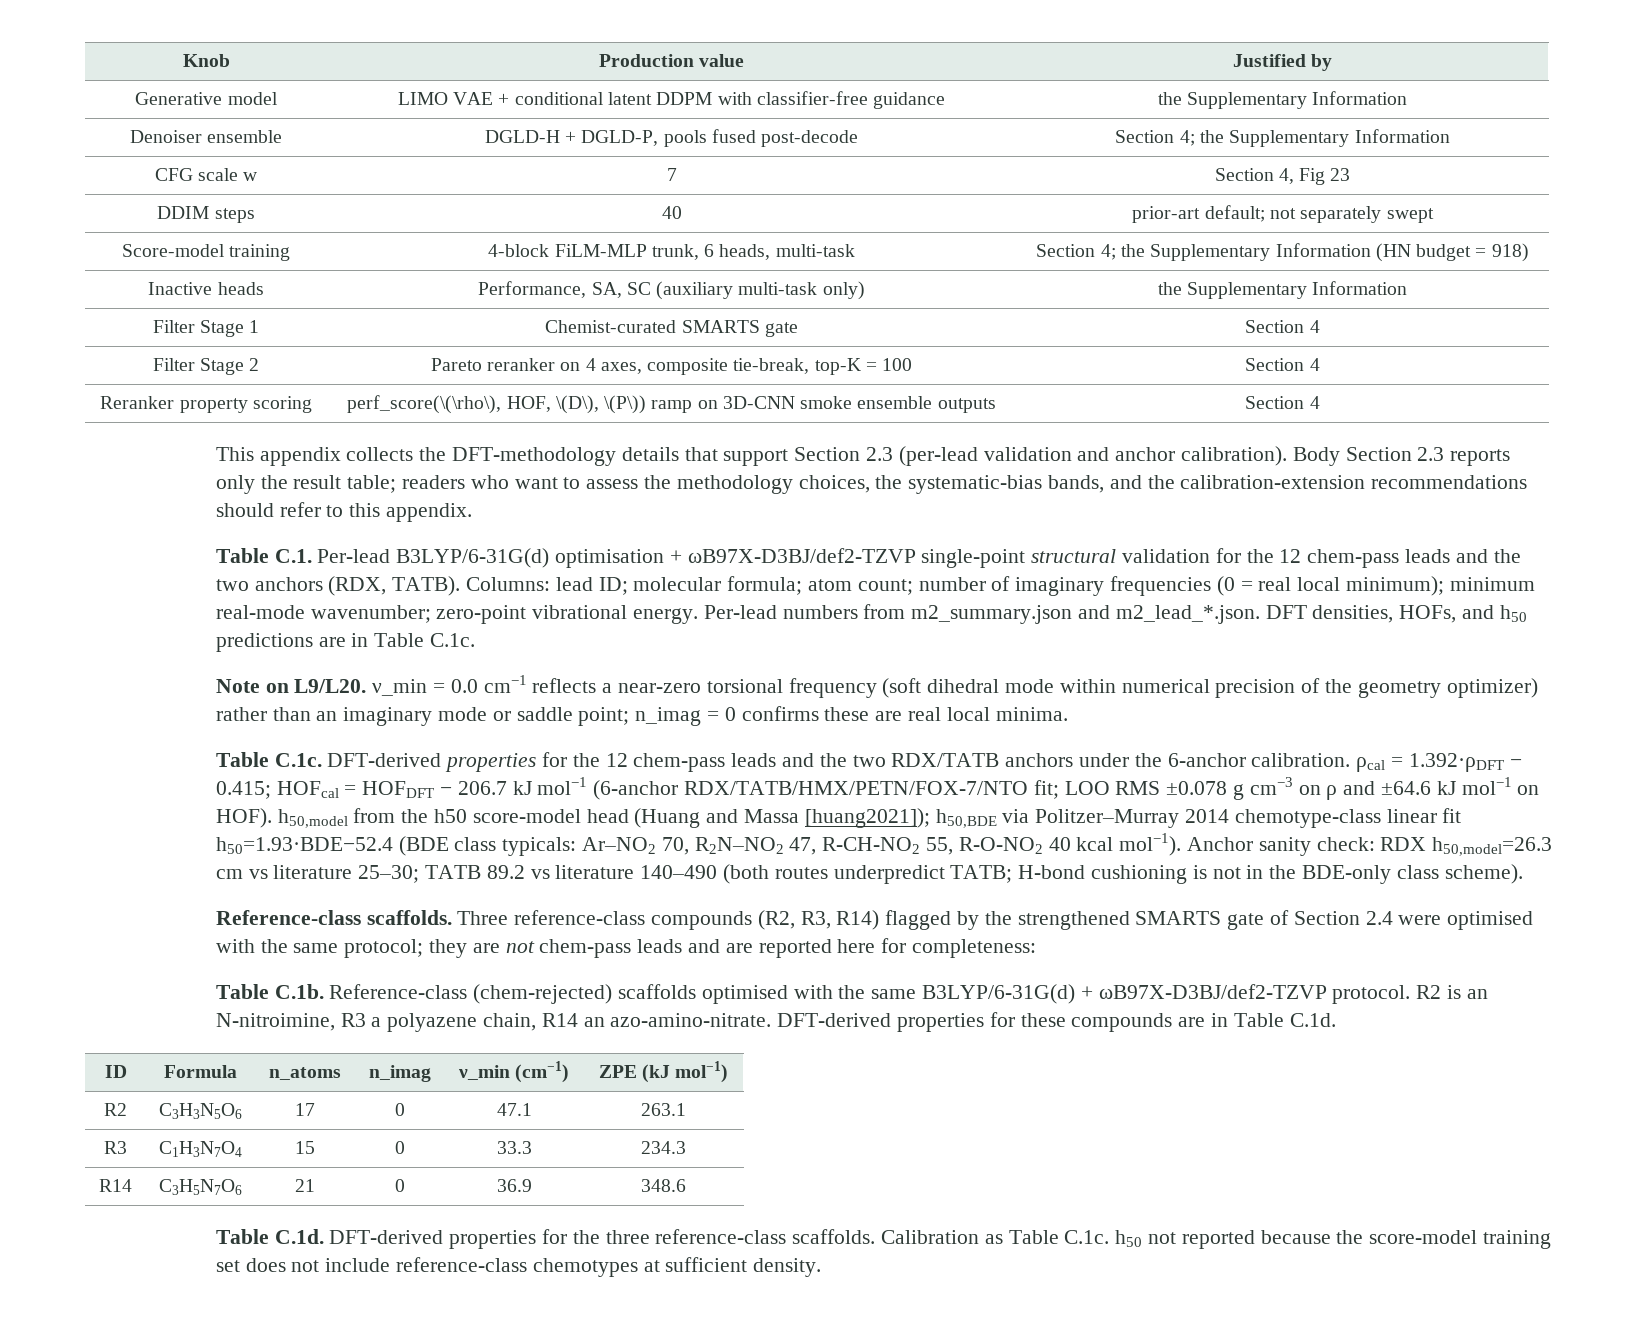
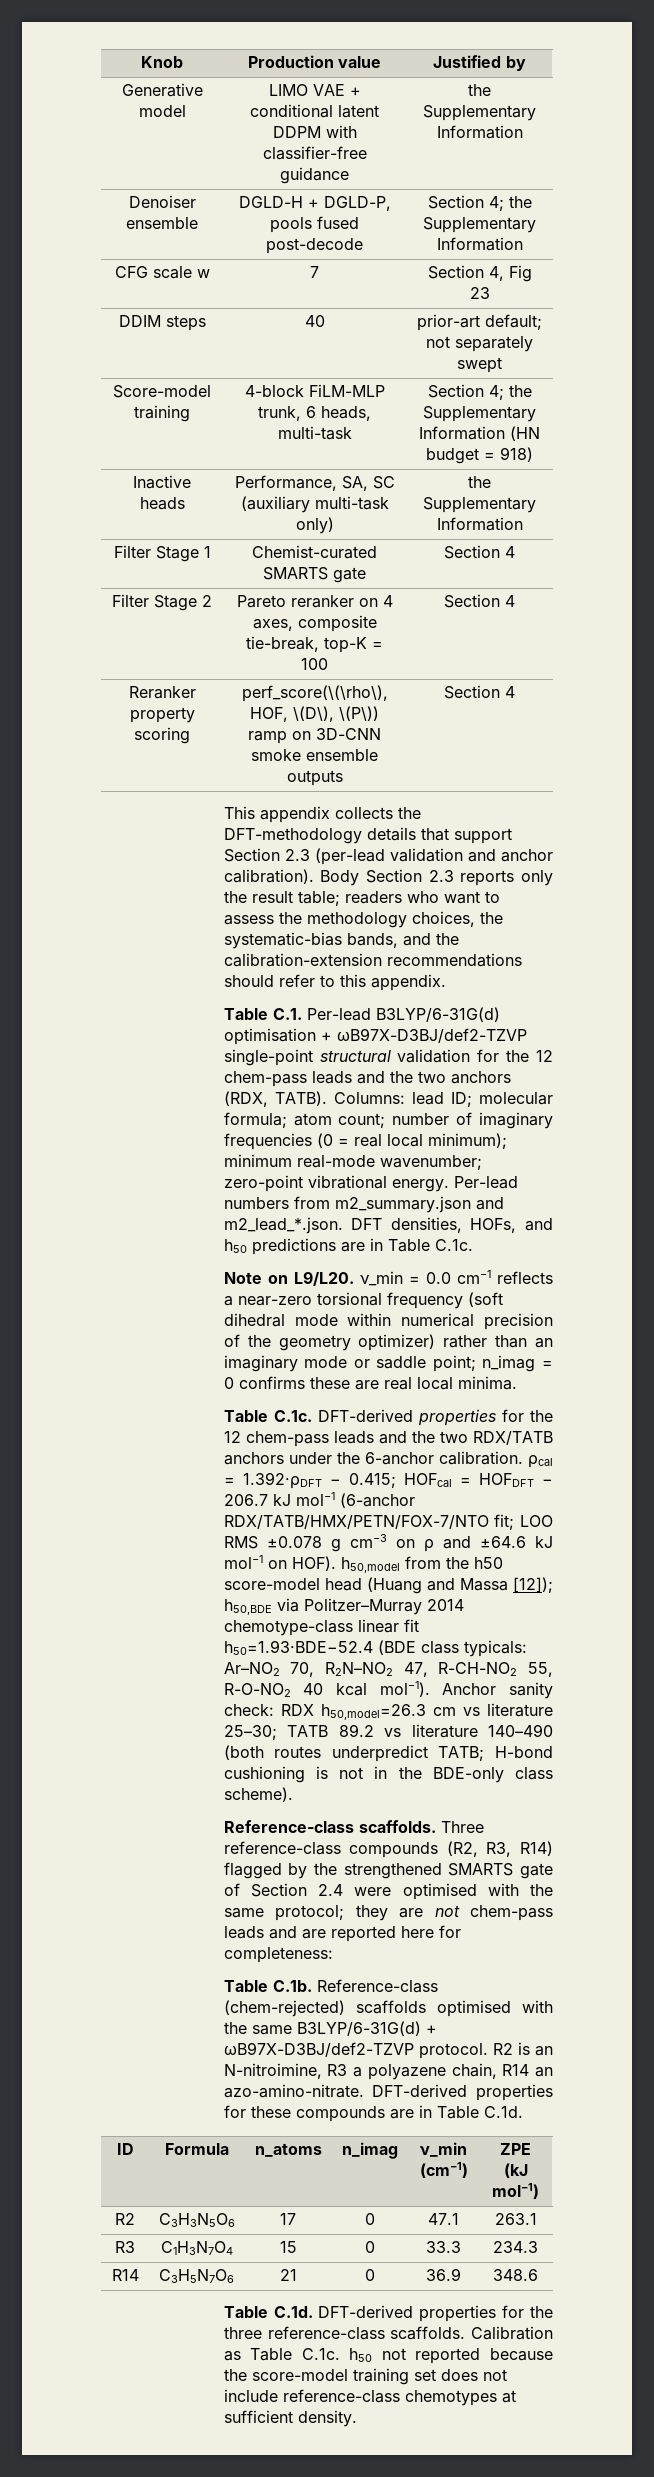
- LOO RMS ±0.078 g cm−3 on ρ and ±64.6 kJ mol−1 on HOF). h50,model from the h50 score-model head (Huang and Massa [huang2021]);
+ LOO RMS ±0.078 g cm−3 on ρ and ±64.6 kJ mol−1 on HOF). h50,model from the h50 score-model head (Huang and Massa [12]);

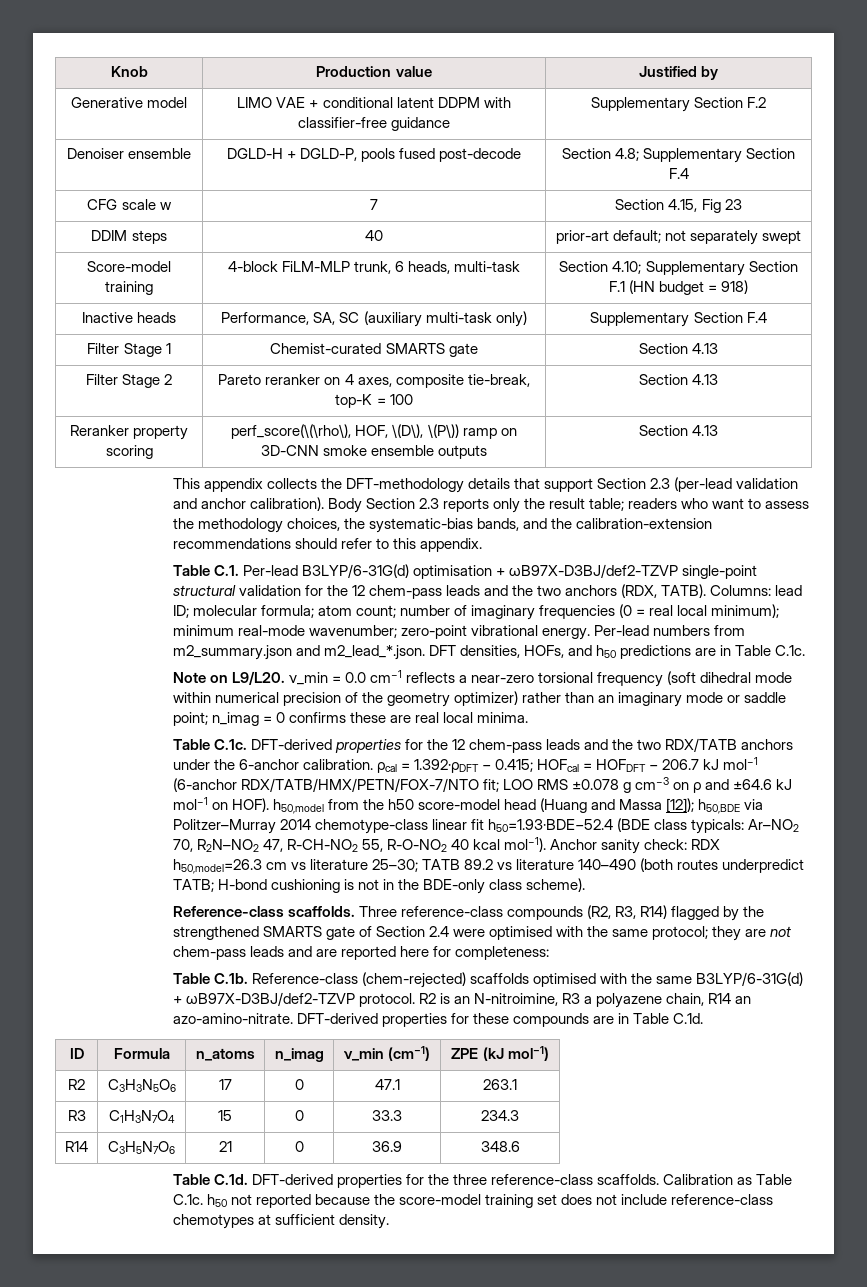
- Generative model | LIMO VAE + conditional latent DDPM with classifier-free guidance | the Supplementary Information
+ Generative model | LIMO VAE + conditional latent DDPM with classifier-free guidance | Supplementary Section F.2
- Denoiser ensemble | DGLD-H + DGLD-P, pools fused post-decode | Section 4; the Supplementary Information
+ Denoiser ensemble | DGLD-H + DGLD-P, pools fused post-decode | Section 4.8; Supplementary Section F.4
- CFG scale w | 7 | Section 4, Fig 23
+ CFG scale w | 7 | Section 4.15, Fig 23
- Score-model training | 4-block FiLM-MLP trunk, 6 heads, multi-task | Section 4; the Supplementary Information (HN budget = 918)
+ Score-model training | 4-block FiLM-MLP trunk, 6 heads, multi-task | Section 4.10; Supplementary Section F.1 (HN budget = 918)
- Inactive heads | Performance, SA, SC (auxiliary multi-task only) | the Supplementary Information
+ Inactive heads | Performance, SA, SC (auxiliary multi-task only) | Supplementary Section F.4
- Filter Stage 1 | Chemist-curated SMARTS gate | Section 4
+ Filter Stage 1 | Chemist-curated SMARTS gate | Section 4.13
- Filter Stage 2 | Pareto reranker on 4 axes, composite tie-break, top-K = 100 | Section 4
+ Filter Stage 2 | Pareto reranker on 4 axes, composite tie-break, top-K = 100 | Section 4.13
- Reranker property scoring | perf_score(\(\rho\), HOF, \(D\), \(P\)) ramp on 3D-CNN smoke ensemble outputs | Section 4
+ Reranker property scoring | perf_score(\(\rho\), HOF, \(D\), \(P\)) ramp on 3D-CNN smoke ensemble outputs | Section 4.13

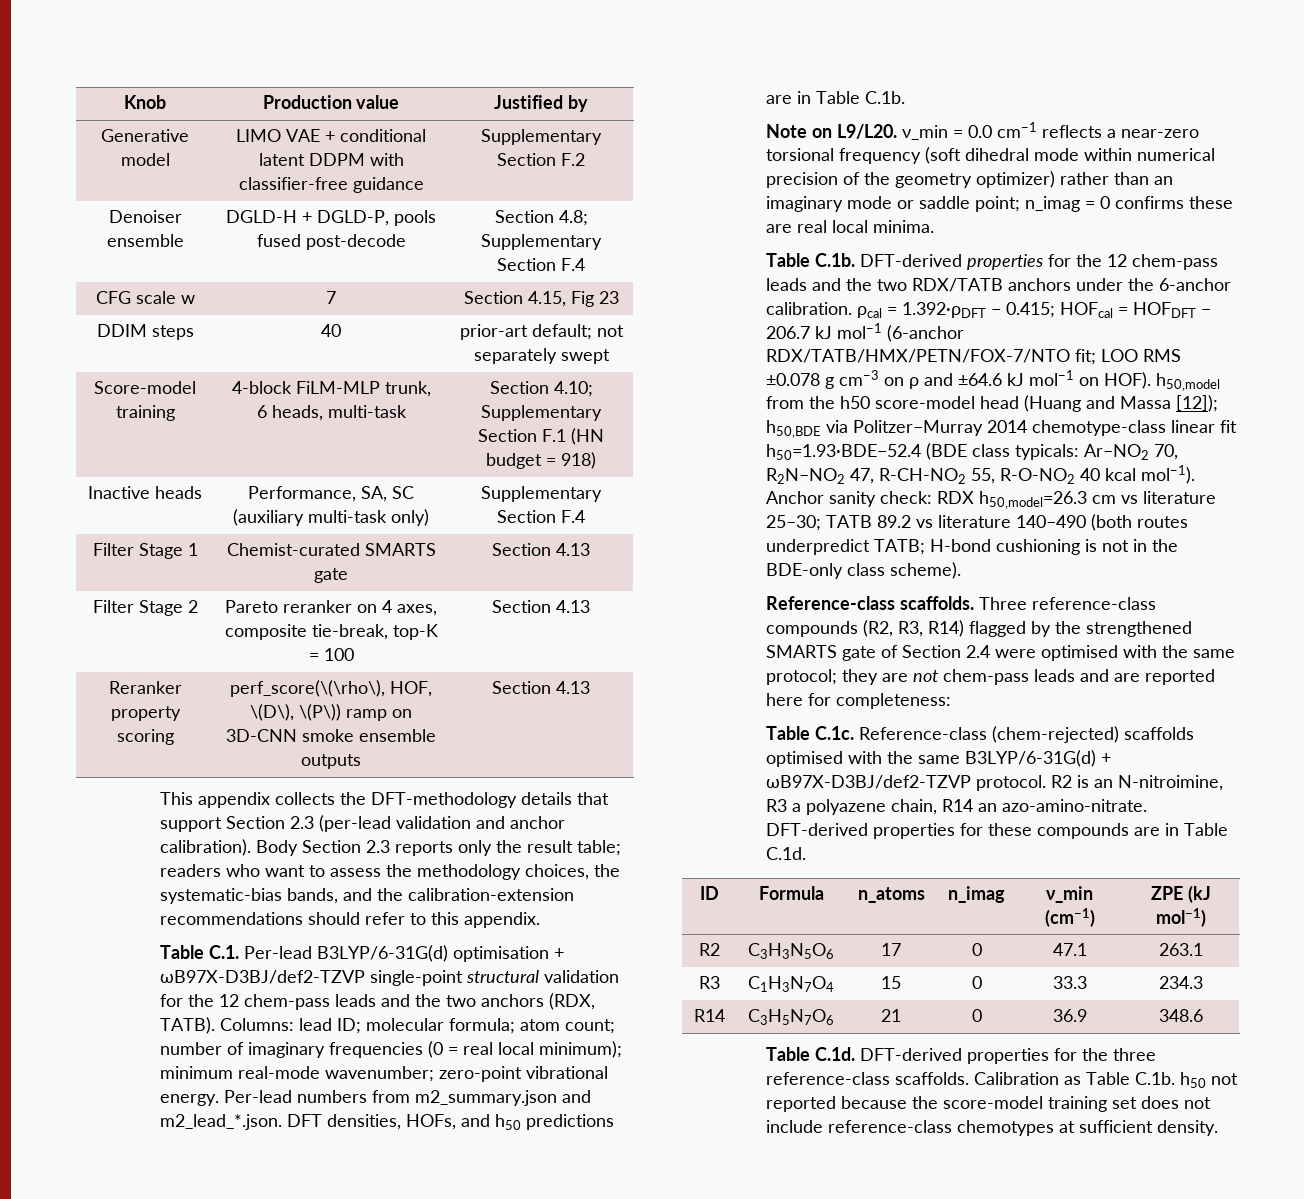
- Per-lead numbers from m2_summary.json and m2_lead_*.json. DFT densities, HOFs, and h50 predictions are in Table C.1c.
+ Per-lead numbers from m2_summary.json and m2_lead_*.json. DFT densities, HOFs, and h50 predictions are in Table C.1b.
- Table C.1c. DFT-derived properties for the 12 chem-pass leads and the two RDX/TATB anchors under the 6-anchor calibration. ρcal = 1.392·ρDFT − 0.415;
+ Table C.1b. DFT-derived properties for the 12 chem-pass leads and the two RDX/TATB anchors under the 6-anchor calibration. ρcal = 1.392·ρDFT − 0.415;
- Table C.1b. Reference-class (chem-rejected) scaffolds optimised with the same B3LYP/6-31G(d) + ωB97X-D3BJ/def2-TZVP protocol.
+ Table C.1c. Reference-class (chem-rejected) scaffolds optimised with the same B3LYP/6-31G(d) + ωB97X-D3BJ/def2-TZVP protocol.
- Calibration as Table C.1c. h50 not reported because the score-model training set does not include reference-class chemotypes at sufficient density.
+ Calibration as Table C.1b. h50 not reported because the score-model training set does not include reference-class chemotypes at sufficient density.

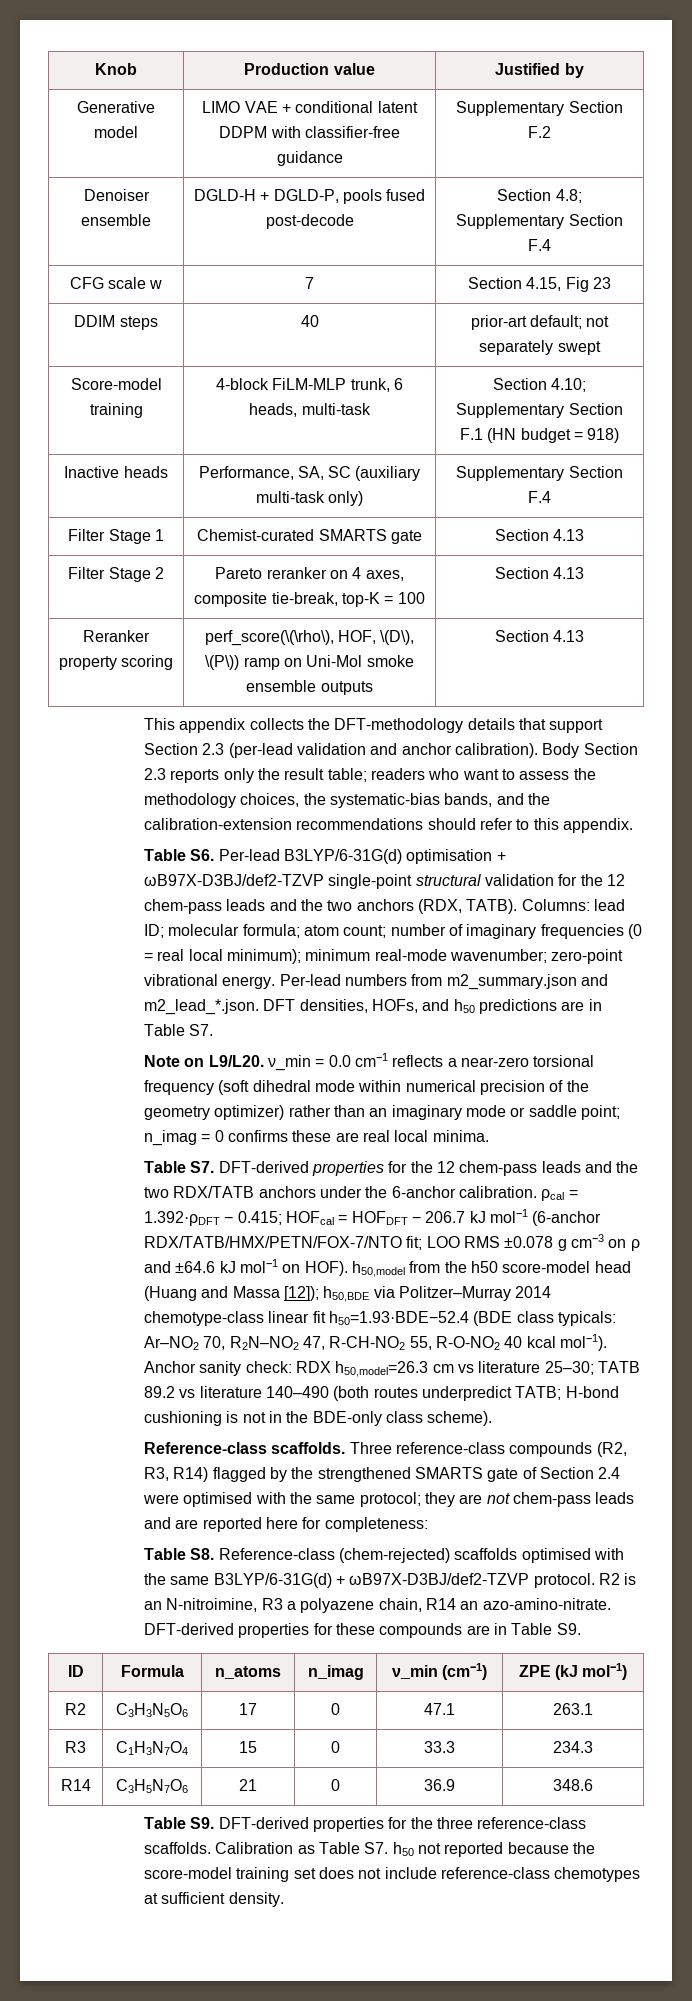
- Reranker property scoring | perf_score(\(\rho\), HOF, \(D\), \(P\)) ramp on 3D-CNN smoke ensemble outputs | Section 4.13
+ Reranker property scoring | perf_score(\(\rho\), HOF, \(D\), \(P\)) ramp on Uni-Mol smoke ensemble outputs | Section 4.13
- Table C.1. Per-lead B3LYP/6-31G(d) optimisation + ωB97X-D3BJ/def2-TZVP single-point structural validation for the 12 chem-pass leads and the two anchors (RDX, TATB).
+ Table S6. Per-lead B3LYP/6-31G(d) optimisation + ωB97X-D3BJ/def2-TZVP single-point structural validation for the 12 chem-pass leads and the two anchors (RDX, TATB).
- Per-lead numbers from m2_summary.json and m2_lead_*.json. DFT densities, HOFs, and h50 predictions are in Table C.1b.
+ Per-lead numbers from m2_summary.json and m2_lead_*.json. DFT densities, HOFs, and h50 predictions are in Table S7.
- Table C.1b. DFT-derived properties for the 12 chem-pass leads and the two RDX/TATB anchors under the 6-anchor calibration. ρcal = 1.392·ρDFT − 0.415;
+ Table S7. DFT-derived properties for the 12 chem-pass leads and the two RDX/TATB anchors under the 6-anchor calibration. ρcal = 1.392·ρDFT − 0.415;
- Table C.1c. Reference-class (chem-rejected) scaffolds optimised with the same B3LYP/6-31G(d) + ωB97X-D3BJ/def2-TZVP protocol.
+ Table S8. Reference-class (chem-rejected) scaffolds optimised with the same B3LYP/6-31G(d) + ωB97X-D3BJ/def2-TZVP protocol.
- DFT-derived properties for these compounds are in Table C.1d.
+ DFT-derived properties for these compounds are in Table S9.
- Table C.1d. DFT-derived properties for the three reference-class scaffolds.
+ Table S9. DFT-derived properties for the three reference-class scaffolds.
- Calibration as Table C.1b. h50 not reported because the score-model training set does not include reference-class chemotypes at sufficient density.
+ Calibration as Table S7. h50 not reported because the score-model training set does not include reference-class chemotypes at sufficient density.

